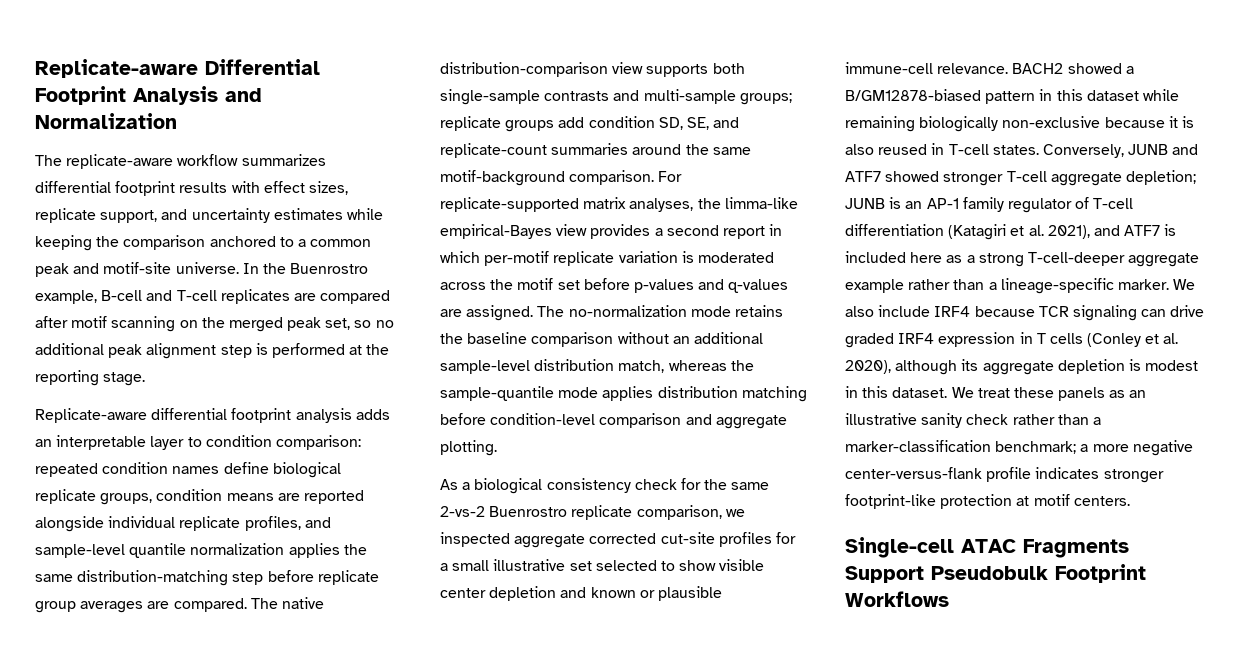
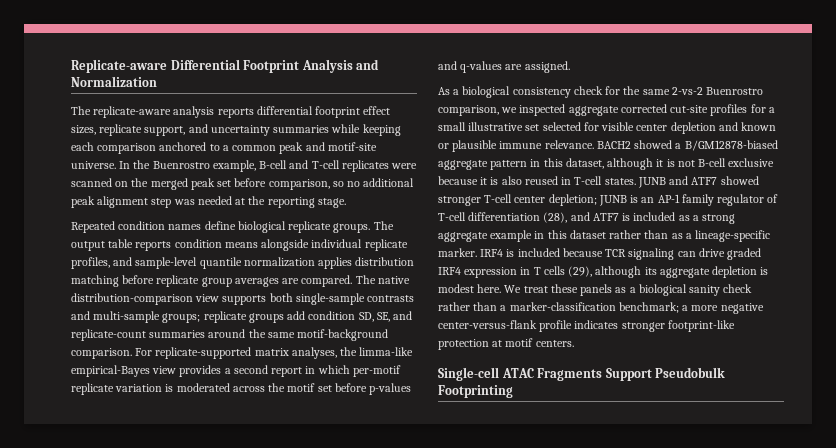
- The replicate-aware workflow summarizes differential footprint results with effect sizes, replicate support, and uncertainty estimates while keeping the comparison anchored to a common peak and motif-site universe.
+ The replicate-aware analysis reports differential footprint effect sizes, replicate support, and uncertainty summaries while keeping each comparison anchored to a common peak and motif-site universe.
- In the Buenrostro example, B-cell and T-cell replicates are compared after motif scanning on the merged peak set, so no additional peak alignment step is performed at the reporting stage.
+ In the Buenrostro example, B-cell and T-cell replicates were scanned on the merged peak set before comparison, so no additional peak alignment step was needed at the reporting stage.
- Replicate-aware differential footprint analysis adds an interpretable layer to condition comparison: repeated condition names define biological replicate groups, condition means are reported alongside individual replicate profiles, and sample-level quantile normalization applies the same distribution-matching step before replicate group averages are compared.
+ Repeated condition names define biological replicate groups. The output table reports condition means alongside individual replicate profiles, and sample-level quantile normalization applies distribution matching before replicate group averages are compared.
- The no-normalization mode retains the baseline comparison without an additional sample-level distribution match, whereas the sample-quantile mode applies distribution matching before condition-level comparison and aggregate plotting.
- As a biological consistency check for the same 2-vs-2 Buenrostro replicate comparison, we inspected aggregate corrected cut-site profiles for a small illustrative set selected to show visible center depletion and known or plausible immune-cell relevance.
+ As a biological consistency check for the same 2-vs-2 Buenrostro comparison, we inspected aggregate corrected cut-site profiles for a small illustrative set selected for visible center depletion and known or plausible immune relevance.
- BACH2 showed a B/GM12878-biased pattern in this dataset while remaining biologically non-exclusive because it is also reused in T-cell states.
+ BACH2 showed a B/GM12878-biased aggregate pattern in this dataset, although it is not B-cell exclusive because it is also reused in T-cell states.
- Conversely, JUNB and ATF7 showed stronger T-cell aggregate depletion; JUNB is an AP-1 family regulator of T-cell differentiation (Katagiri et al. 2021), and ATF7 is included here as a strong T-cell-deeper aggregate example rather than a lineage-specific marker.
+ JUNB and ATF7 showed stronger T-cell center depletion; JUNB is an AP-1 family regulator of T-cell differentiation (28), and ATF7 is included as a strong aggregate example in this dataset rather than as a lineage-specific marker.
- We also include IRF4 because TCR signaling can drive graded IRF4 expression in T cells (Conley et al. 2020), although its aggregate depletion is modest in this dataset.
+ IRF4 is included because TCR signaling can drive graded IRF4 expression in T cells (29), although its aggregate depletion is modest here.
- We treat these panels as an illustrative sanity check rather than a marker-classification benchmark; a more negative center-versus-flank profile indicates stronger footprint-like protection at motif centers.
+ We treat these panels as a biological sanity check rather than a marker-classification benchmark; a more negative center-versus-flank profile indicates stronger footprint-like protection at motif centers.
- Single-cell ATAC Fragments Support Pseudobulk Footprint Workflows
+ Single-cell ATAC Fragments Support Pseudobulk Footprinting

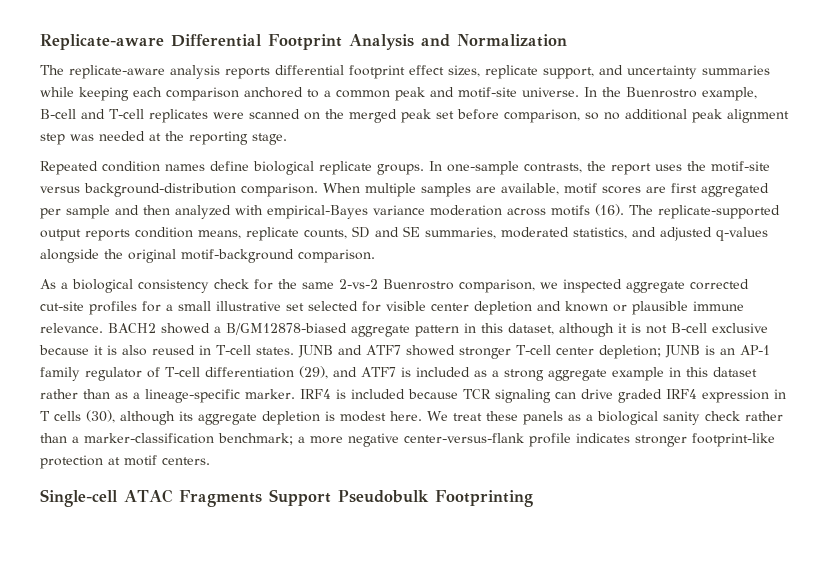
- The output table reports condition means alongside individual replicate profiles, and sample-level quantile normalization applies distribution matching before replicate group averages are compared. The native distribution-comparison view supports both single-sample contrasts and multi-sample groups; replicate groups add condition SD, SE, and replicate-count summaries around the same motif-background comparison. For replicate-supported matrix analyses, the limma-like empirical-Bayes view provides a second report in which per-motif replicate variation is moderated across the motif set before p-values and q-values are assigned.
+ In one-sample contrasts, the report uses the motif-site versus background-distribution comparison. When multiple samples are available, motif scores are first aggregated per sample and then analyzed with empirical-Bayes variance moderation across motifs (16). The replicate-supported output reports condition means, replicate counts, SD and SE summaries, moderated statistics, and adjusted q-values alongside the original motif-background comparison.
- JUNB and ATF7 showed stronger T-cell center depletion; JUNB is an AP-1 family regulator of T-cell differentiation (28), and ATF7 is included as a strong aggregate example in this dataset rather than as a lineage-specific marker.
+ JUNB and ATF7 showed stronger T-cell center depletion; JUNB is an AP-1 family regulator of T-cell differentiation (29), and ATF7 is included as a strong aggregate example in this dataset rather than as a lineage-specific marker.
- IRF4 is included because TCR signaling can drive graded IRF4 expression in T cells (29), although its aggregate depletion is modest here.
+ IRF4 is included because TCR signaling can drive graded IRF4 expression in T cells (30), although its aggregate depletion is modest here.

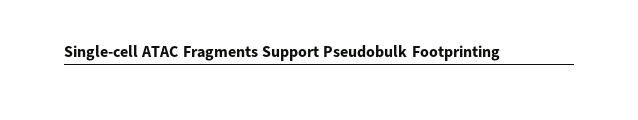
- Replicate-aware Differential Footprint Analysis and Normalization
- The replicate-aware analysis reports differential footprint effect sizes, replicate support, and uncertainty summaries while keeping each comparison anchored to a common peak and motif-site universe. In the Buenrostro example, B-cell and T-cell replicates were scanned on the merged peak set before comparison, so no additional peak alignment step was needed at the reporting stage.
- Repeated condition names define biological replicate groups. In one-sample contrasts, the report uses the motif-site versus background-distribution comparison. When multiple samples are available, motif scores are first aggregated per sample and then analyzed with empirical-Bayes variance moderation across motifs (16). The replicate-supported output reports condition means, replicate counts, SD and SE summaries, moderated statistics, and adjusted q-values alongside the original motif-background comparison.
- As a biological consistency check for the same 2-vs-2 Buenrostro comparison, we inspected aggregate corrected cut-site profiles for a small illustrative set selected for visible center depletion and known or plausible immune relevance. BACH2 showed a B/GM12878-biased aggregate pattern in this dataset, although it is not B-cell exclusive because it is also reused in T-cell states. JUNB and ATF7 showed stronger T-cell center depletion; JUNB is an AP-1 family regulator of T-cell differentiation (29), and ATF7 is included as a strong aggregate example in this dataset rather than as a lineage-specific marker. IRF4 is included because TCR signaling can drive graded IRF4 expression in T cells (30), although its aggregate depletion is modest here. We treat these panels as a biological sanity check rather than a marker-classification benchmark; a more negative center-versus-flank profile indicates stronger footprint-like protection at motif centers.

